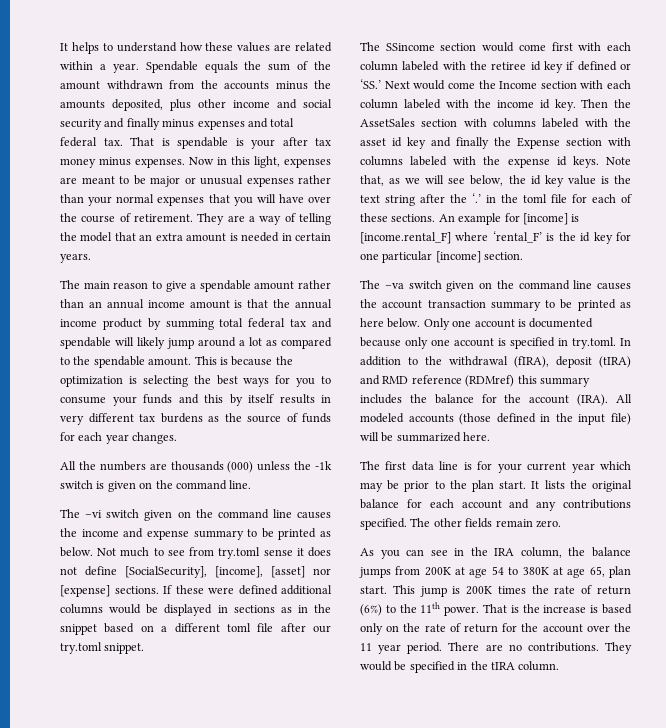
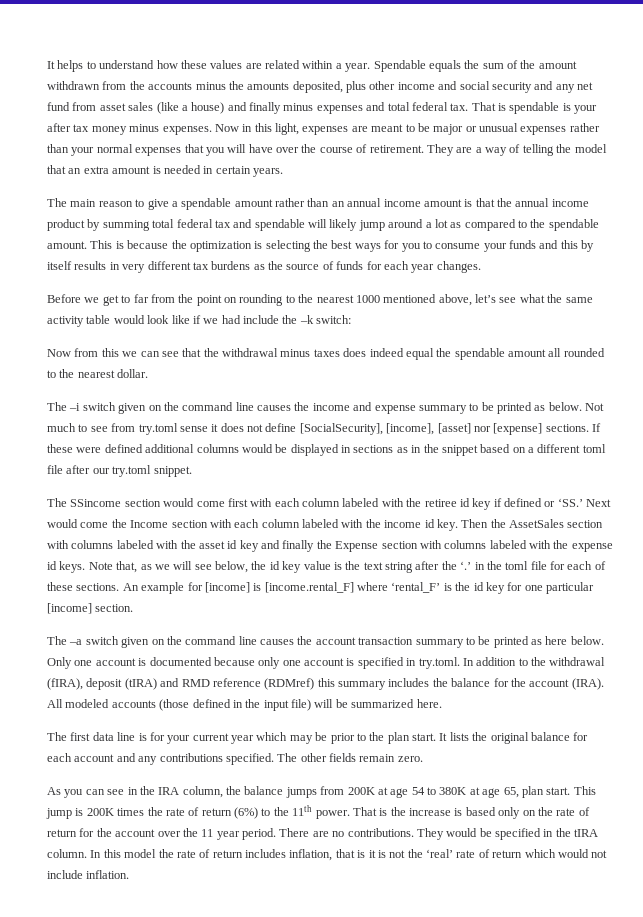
- Spendable equals the sum of the amount withdrawn from the accounts minus the amounts deposited, plus other income and social security and finally minus expenses and total federal tax.
+ Spendable equals the sum of the amount withdrawn from the accounts minus the amounts deposited, plus other income and social security and any net fund from asset sales (like a house) and finally minus expenses and total federal tax.
- All the numbers are thousands (000) unless the -1k switch is given on the command line.
- The –vi switch given on the command line causes the income and expense summary to be printed as below.
+ Before we get to far from the point on rounding to the nearest 1000 mentioned above, let’s see what the same activity table would look like if we had include the –k switch:
+ Now from this we can see that the withdrawal minus taxes does indeed equal the spendable amount all rounded to the nearest dollar.
+ The –i switch given on the command line causes the income and expense summary to be printed as below.
- The –va switch given on the command line causes the account transaction summary to be printed as here below.
+ The –a switch given on the command line causes the account transaction summary to be printed as here below.
+ In this model the rate of return includes inflation, that is it is not the ‘real’ rate of return which would not include inflation.

